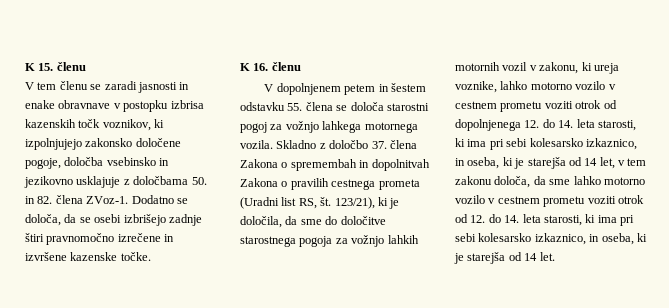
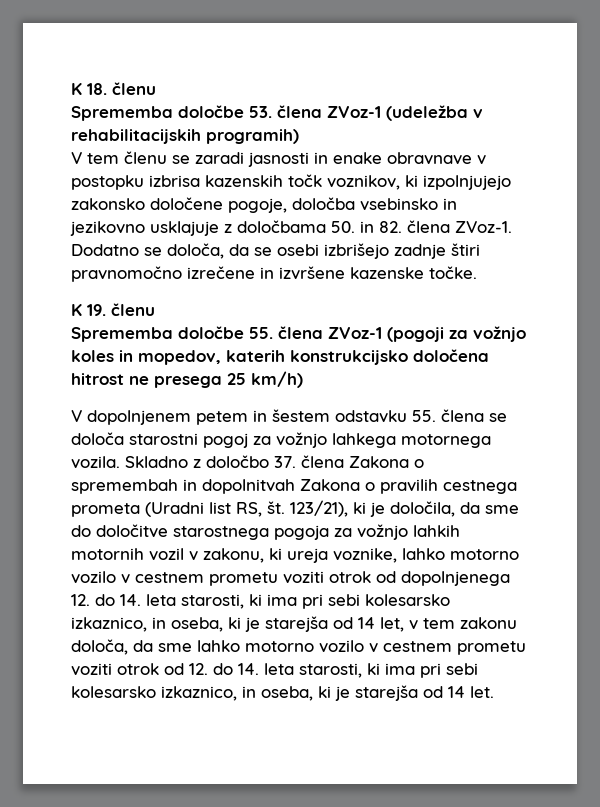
- K 15. členu
+ K 18. členu
+ Sprememba določbe 53. člena ZVoz-1 (udeležba v rehabilitacijskih programih)
- K 16. členu
+ K 19. členu
+ Sprememba določbe 55. člena ZVoz-1 (pogoji za vožnjo koles in mopedov, katerih konstrukcijsko določena hitrost ne presega 25 km/h)

